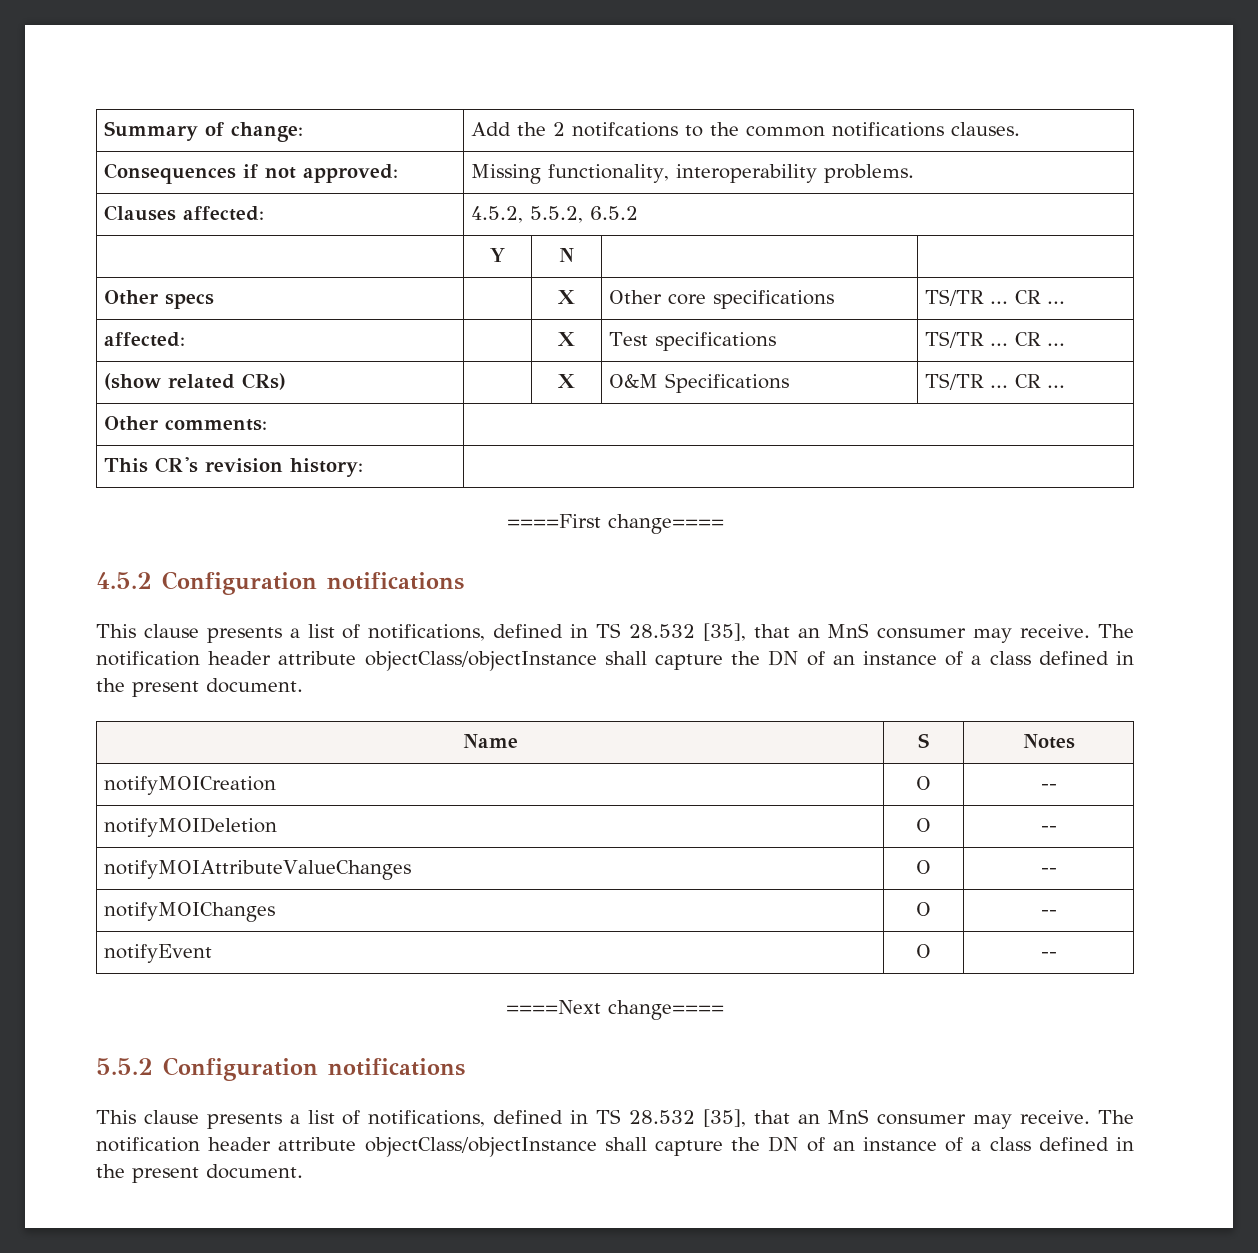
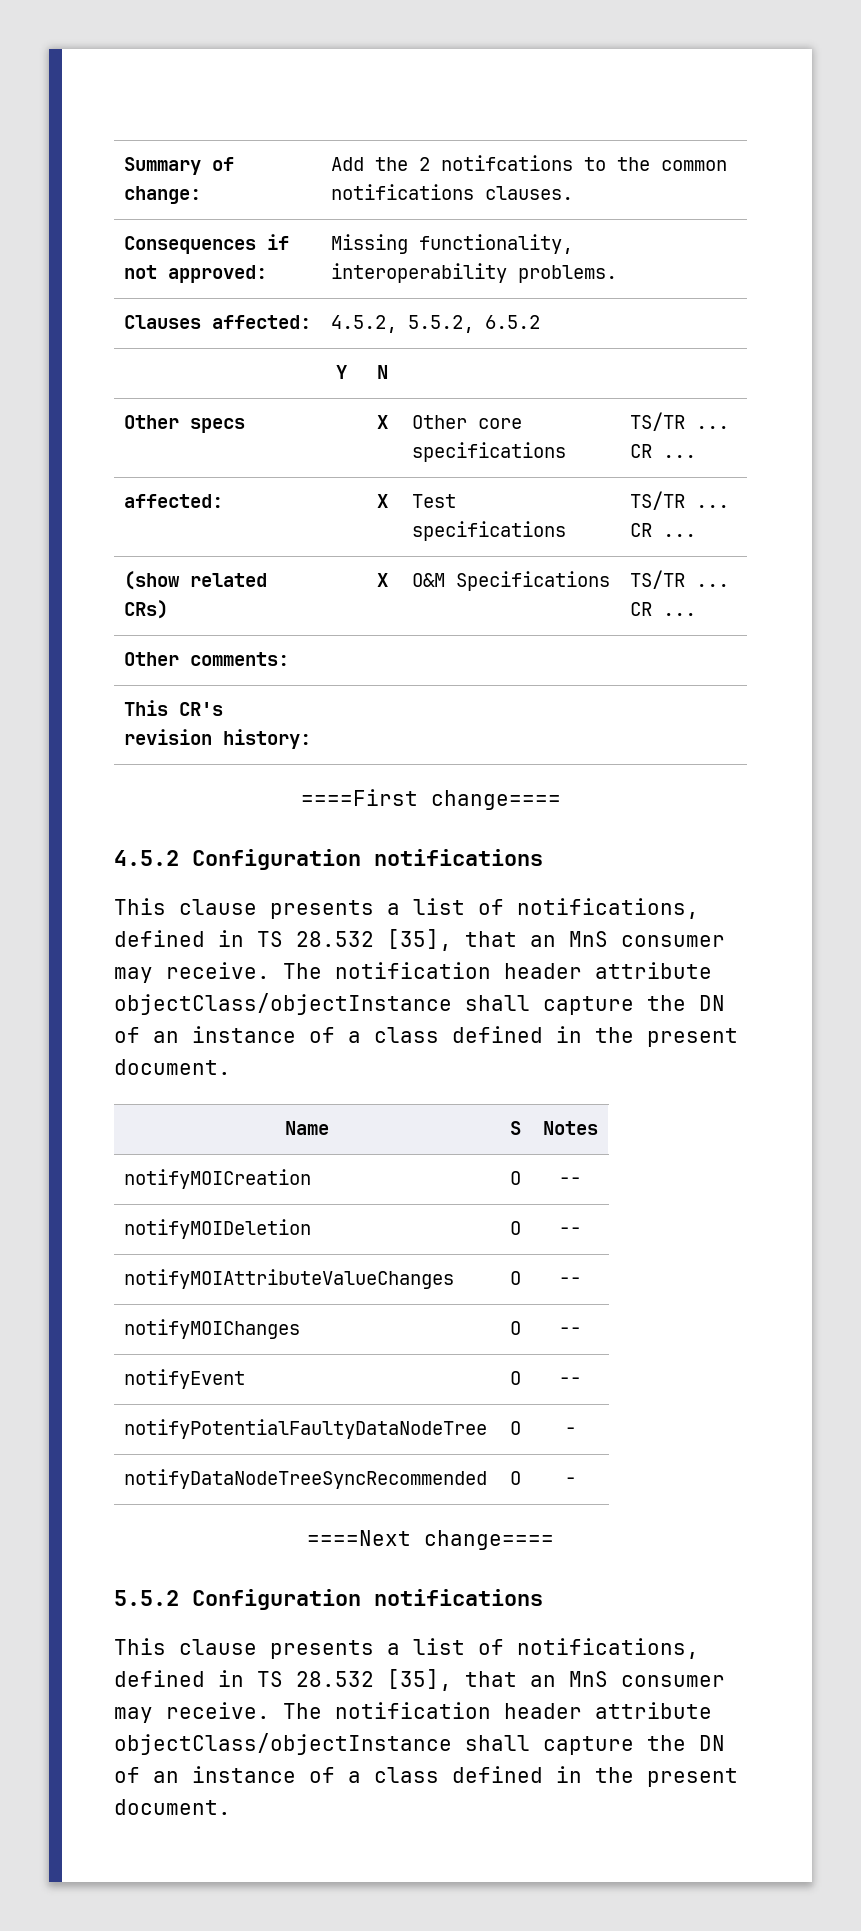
+ notifyPotentialFaultyDataNodeTree | O | -
+ notifyDataNodeTreeSyncRecommended | O | -

